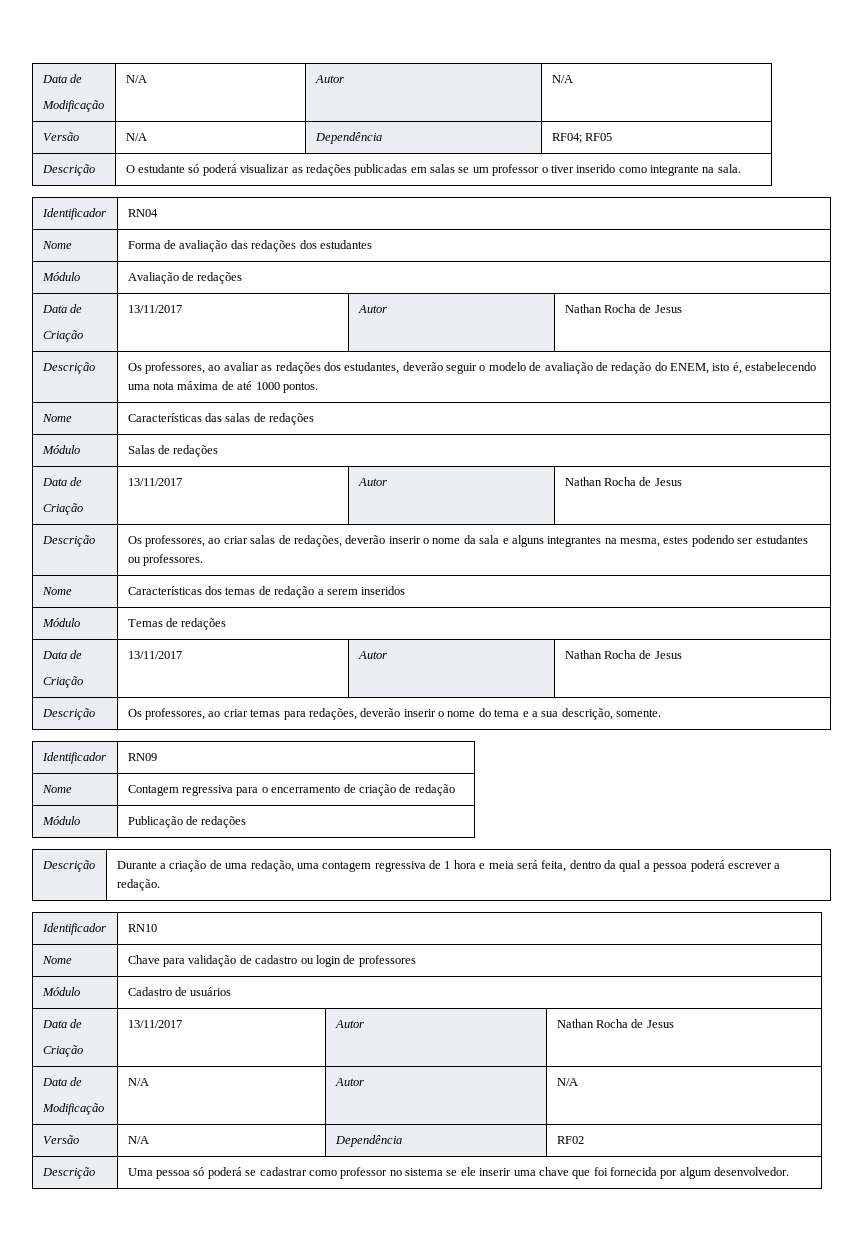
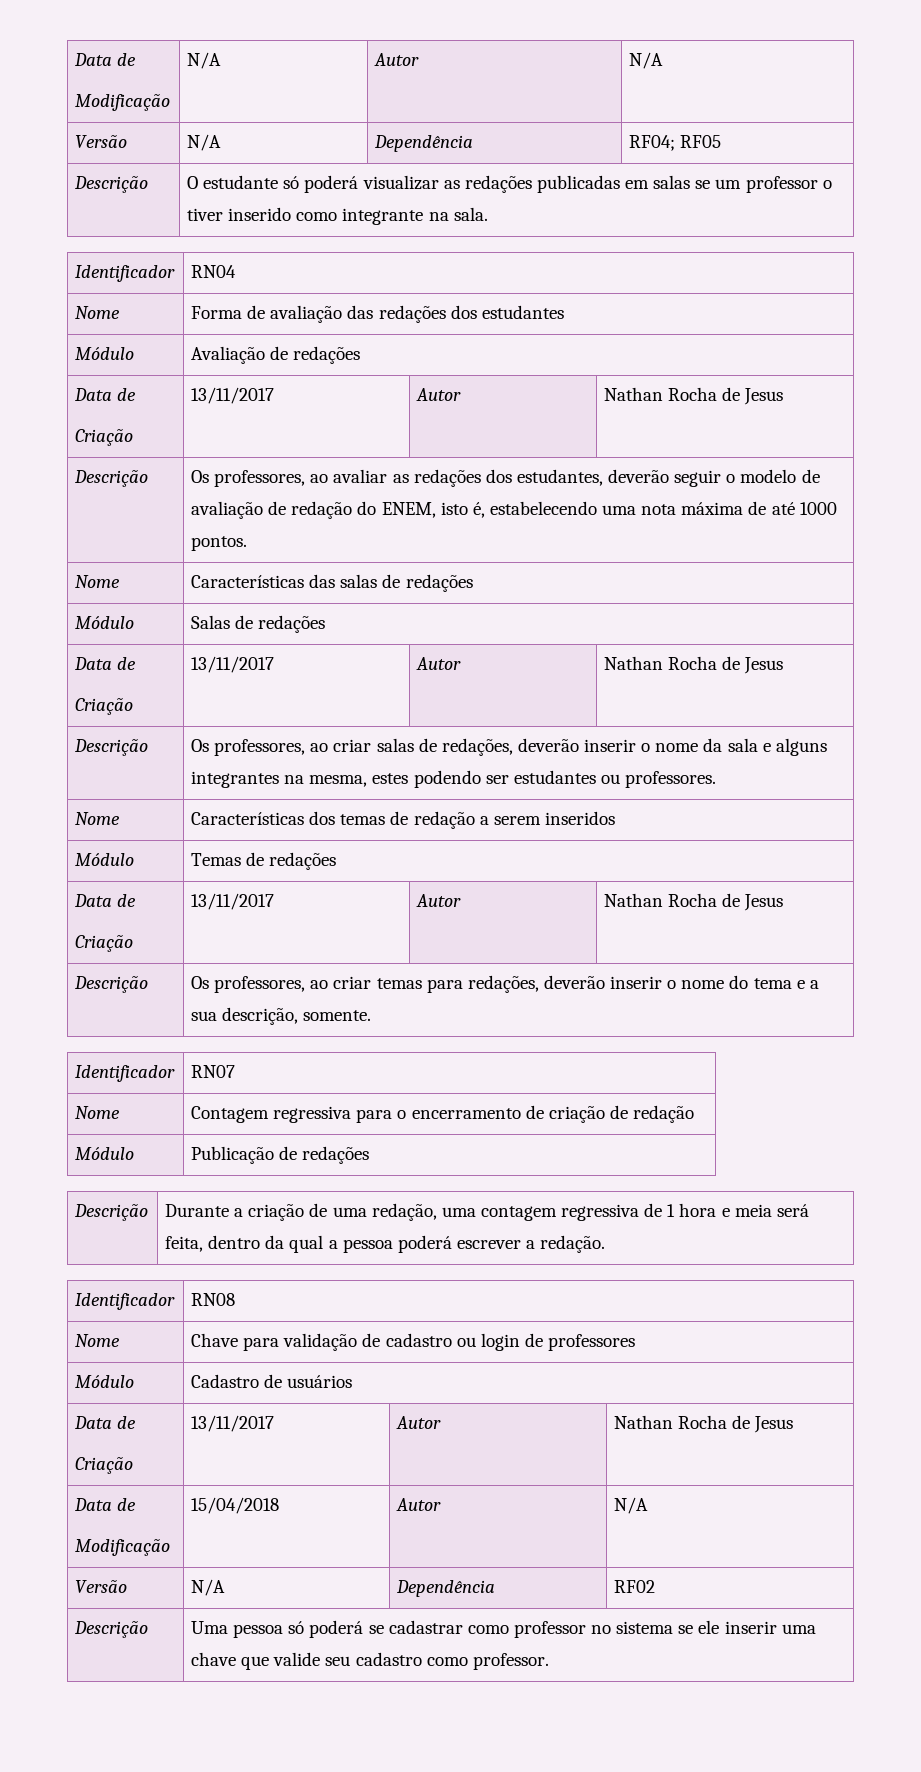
- Identificador | RN09
+ Identificador | RN07
- Identificador | RN10
+ Identificador | RN08
  Módulo | Cadastro de usuários
  Data de
  Criação | 13/11/2017 | Autor | Nathan Rocha de Jesus
  Data de
- Modificação | N/A | Autor | N/A
+ Modificação | 15/04/2018 | Autor | N/A
- Descrição | Uma pessoa só poderá se cadastrar como professor no sistema se ele inserir uma chave que foi fornecida por algum desenvolvedor.
+ Descrição | Uma pessoa só poderá se cadastrar como professor no sistema se ele inserir uma chave que valide seu cadastro como professor.

